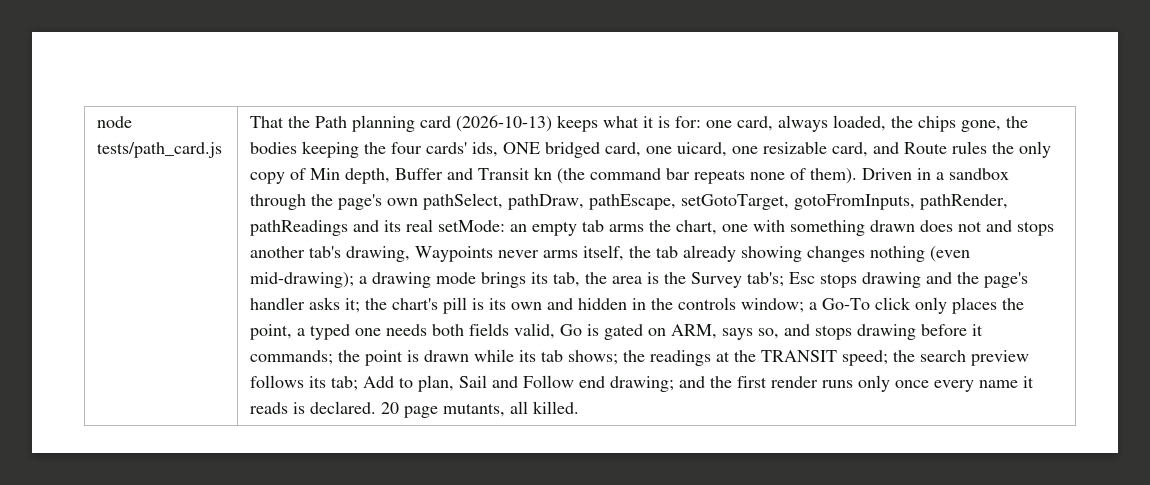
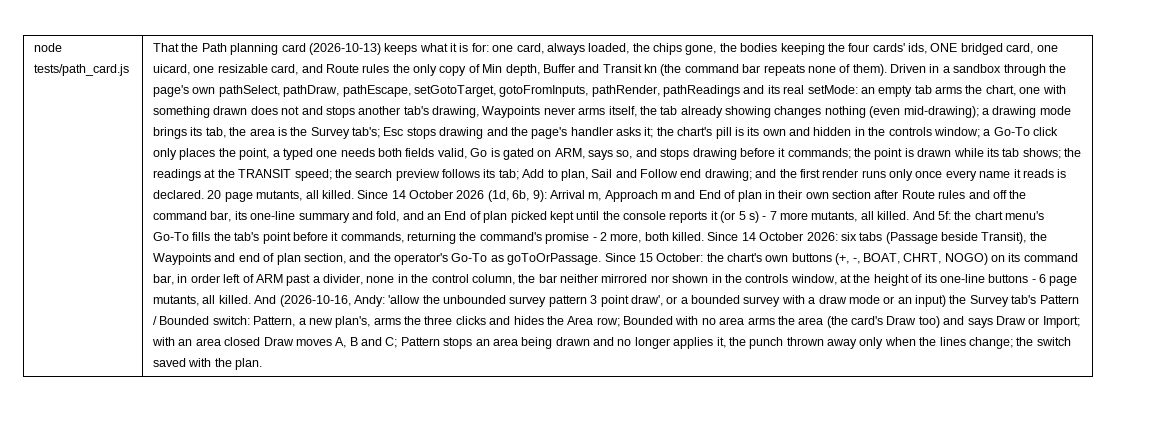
+ Since 14 October 2026 (1d, 6b, 9): Arrival m, Approach m and End of plan in their own section after Route rules and off the command bar, its one-line summary and fold, and an End of plan picked kept until the console reports it (or 5 s) - 7 more mutants, all killed. And 5f: the chart menu's Go-To fills the tab's point before it commands, returning the command's promise - 2 more, both killed. Since 14 October 2026: six tabs (Passage beside Transit), the Waypoints and end of plan section, and the operator's Go-To as goToOrPassage. Since 15 October: the chart's own buttons (+, -, BOAT, CHRT, NOGO) on its command bar, in order left of ARM past a divider, none in the control column, the bar neither mirrored nor shown in the controls window, at the height of its one-line buttons - 6 page mutants, all killed. And (2026-10-16, Andy: 'allow the unbounded survey pattern 3 point draw', or a bounded survey with a draw mode or an input) the Survey tab's Pattern / Bounded switch: Pattern, a new plan's, arms the three clicks and hides the Area row; Bounded with no area arms the area (the card's Draw too) and says Draw or Import; with an area closed Draw moves A, B and C; Pattern stops an area being drawn and no longer applies it, the punch thrown away only when the lines change; the switch saved with the plan.

